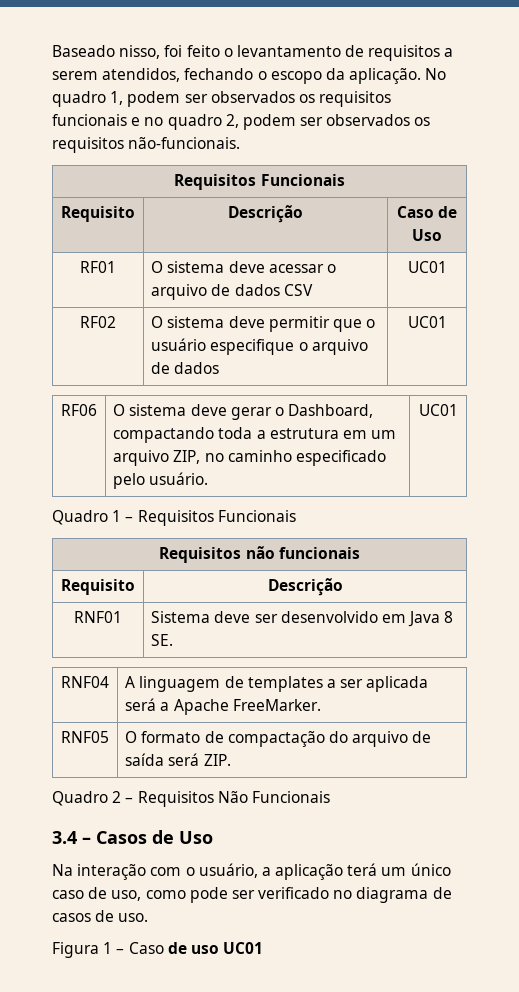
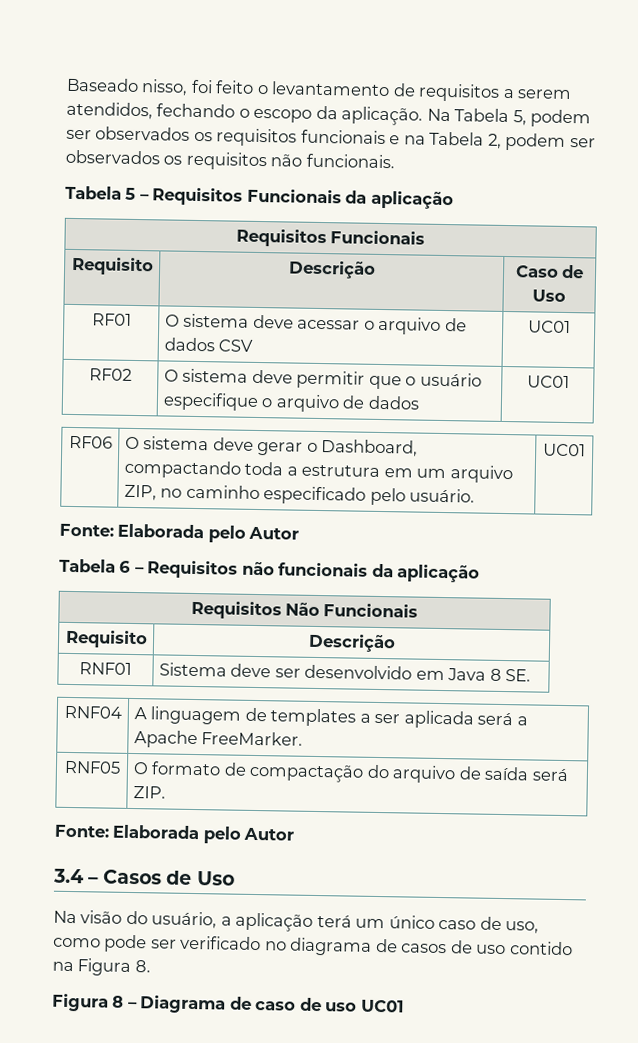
- No quadro 1, podem ser observados os requisitos funcionais e no quadro 2, podem ser observados os requisitos não-funcionais.
+ Na Tabela 5, podem ser observados os requisitos funcionais e na Tabela 2, podem ser observados os requisitos não funcionais.
+ Tabela 5 – Requisitos Funcionais da aplicação
  RF06 | O sistema deve gerar o Dashboard, compactando toda a estrutura em um arquivo ZIP, no caminho especificado pelo usuário. | UC01
- Quadro 1 – Requisitos Funcionais
- Requisitos não funcionais
+ Fonte: Elaborada pelo Autor
+ Tabela 6 – Requisitos não funcionais da aplicação
+ Requisitos Não Funcionais
  RNF05 | O formato de compactação do arquivo de saída será ZIP.
- Quadro 2 – Requisitos Não Funcionais
+ Fonte: Elaborada pelo Autor
- Na interação com o usuário, a aplicação terá um único caso de uso, como pode ser verificado no diagrama de casos de uso.
- Figura 1 – Caso de uso UC01
+ Na visão do usuário, a aplicação terá um único caso de uso, como pode ser verificado no diagrama de casos de uso contido na Figura 8.
+ Figura 8 – Diagrama de caso de uso UC01

